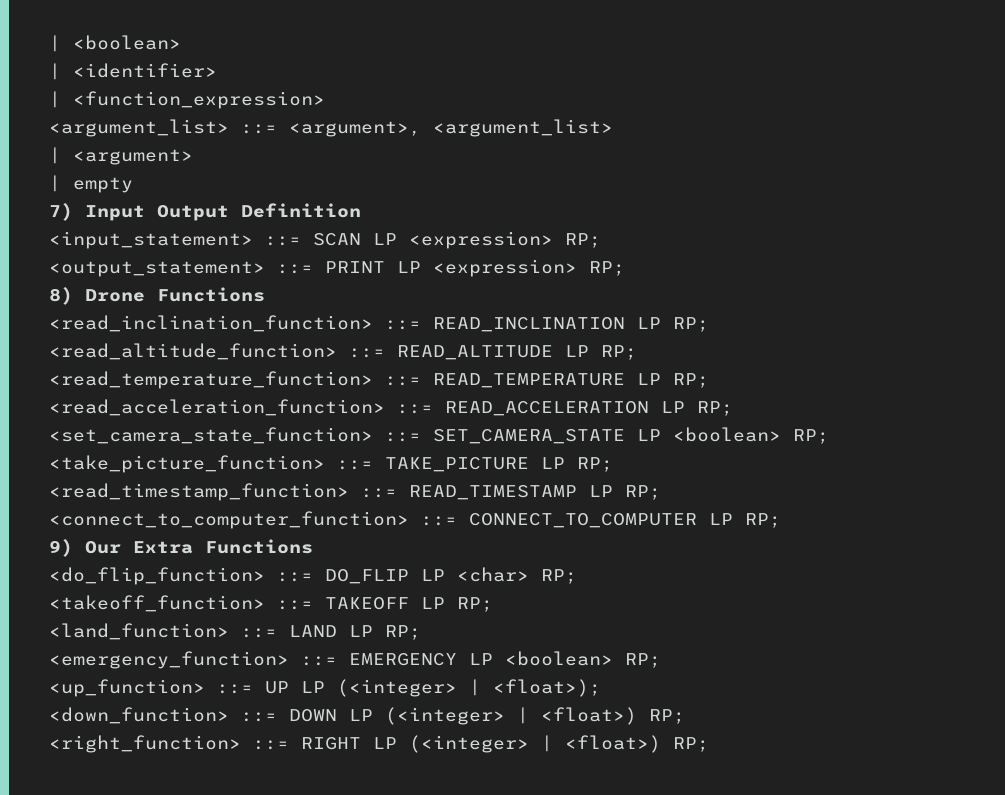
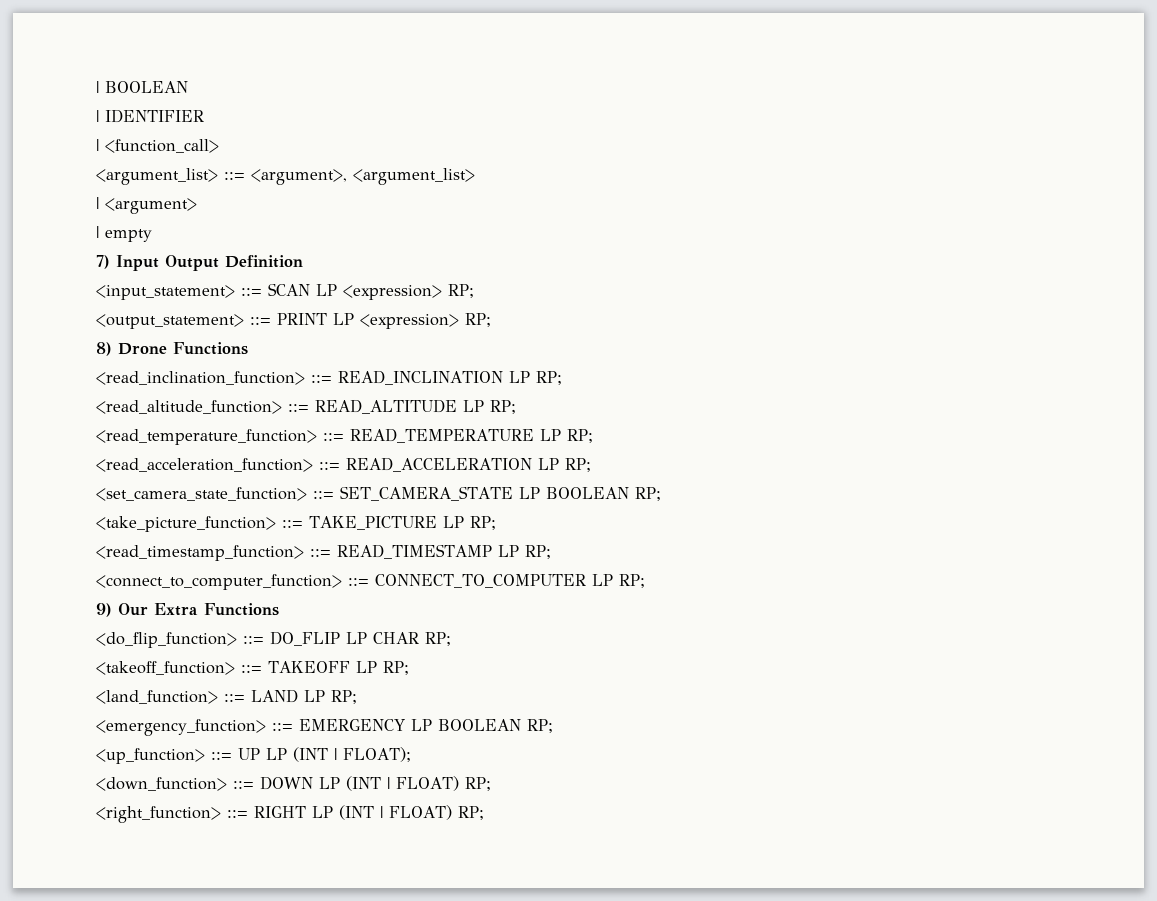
- | <boolean>
- | <identifier>
- | <function_expression>
+ | BOOLEAN
+ | IDENTIFIER
+ | <function_call>
- <set_camera_state_function> ::= SET_CAMERA_STATE LP <boolean> RP;
+ <set_camera_state_function> ::= SET_CAMERA_STATE LP BOOLEAN RP;
- <do_flip_function> ::= DO_FLIP LP <char> RP;
+ <do_flip_function> ::= DO_FLIP LP CHAR RP;
- <emergency_function> ::= EMERGENCY LP <boolean> RP;
+ <emergency_function> ::= EMERGENCY LP BOOLEAN RP;
- <up_function> ::= UP LP (<integer> | <float>);
+ <up_function> ::= UP LP (INT | FLOAT);
- <down_function> ::= DOWN LP (<integer> | <float>) RP;
+ <down_function> ::= DOWN LP (INT | FLOAT) RP;
- <right_function> ::= RIGHT LP (<integer> | <float>) RP;
+ <right_function> ::= RIGHT LP (INT | FLOAT) RP;

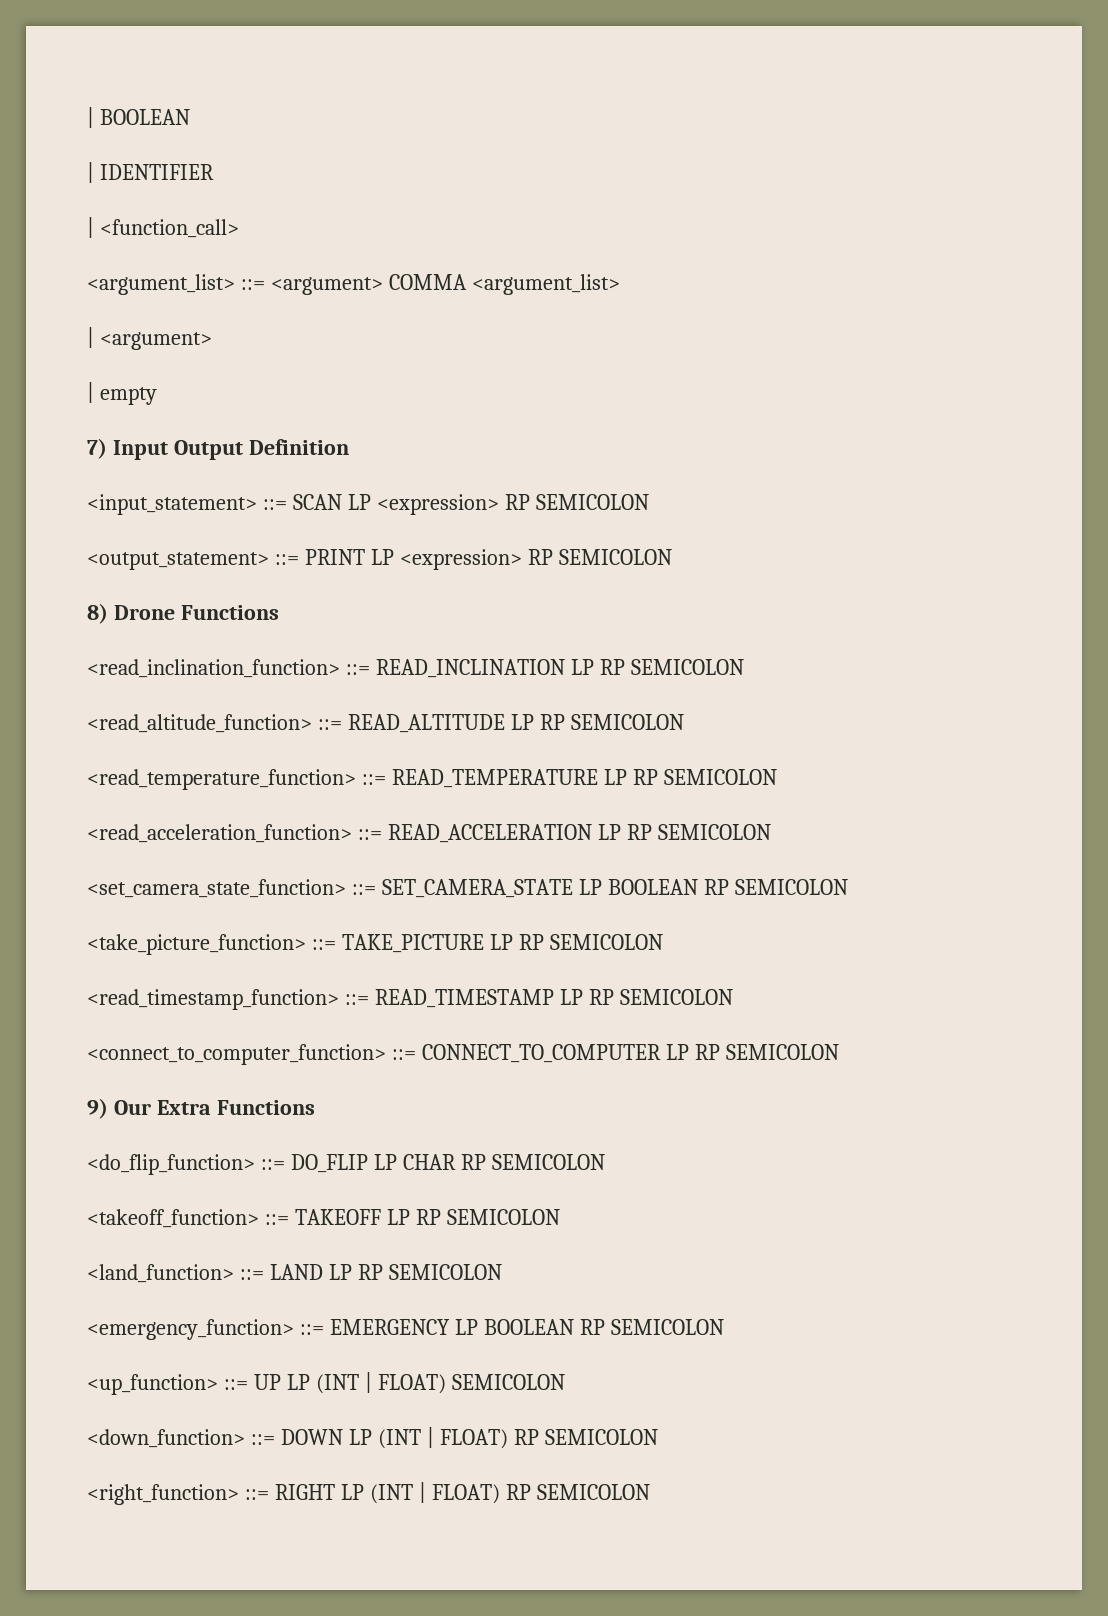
- <argument_list> ::= <argument>, <argument_list>
+ <argument_list> ::= <argument> COMMA <argument_list>
- <input_statement> ::= SCAN LP <expression> RP;
+ <input_statement> ::= SCAN LP <expression> RP SEMICOLON
- <output_statement> ::= PRINT LP <expression> RP;
+ <output_statement> ::= PRINT LP <expression> RP SEMICOLON
- <read_inclination_function> ::= READ_INCLINATION LP RP;
+ <read_inclination_function> ::= READ_INCLINATION LP RP SEMICOLON
- <read_altitude_function> ::= READ_ALTITUDE LP RP;
+ <read_altitude_function> ::= READ_ALTITUDE LP RP SEMICOLON
- <read_temperature_function> ::= READ_TEMPERATURE LP RP;
+ <read_temperature_function> ::= READ_TEMPERATURE LP RP SEMICOLON
- <read_acceleration_function> ::= READ_ACCELERATION LP RP;
+ <read_acceleration_function> ::= READ_ACCELERATION LP RP SEMICOLON
- <set_camera_state_function> ::= SET_CAMERA_STATE LP BOOLEAN RP;
+ <set_camera_state_function> ::= SET_CAMERA_STATE LP BOOLEAN RP SEMICOLON
- <take_picture_function> ::= TAKE_PICTURE LP RP;
+ <take_picture_function> ::= TAKE_PICTURE LP RP SEMICOLON
- <read_timestamp_function> ::= READ_TIMESTAMP LP RP;
+ <read_timestamp_function> ::= READ_TIMESTAMP LP RP SEMICOLON
- <connect_to_computer_function> ::= CONNECT_TO_COMPUTER LP RP;
+ <connect_to_computer_function> ::= CONNECT_TO_COMPUTER LP RP SEMICOLON
- <do_flip_function> ::= DO_FLIP LP CHAR RP;
+ <do_flip_function> ::= DO_FLIP LP CHAR RP SEMICOLON
- <takeoff_function> ::= TAKEOFF LP RP;
+ <takeoff_function> ::= TAKEOFF LP RP SEMICOLON
- <land_function> ::= LAND LP RP;
+ <land_function> ::= LAND LP RP SEMICOLON
- <emergency_function> ::= EMERGENCY LP BOOLEAN RP;
+ <emergency_function> ::= EMERGENCY LP BOOLEAN RP SEMICOLON
- <up_function> ::= UP LP (INT | FLOAT);
+ <up_function> ::= UP LP (INT | FLOAT) SEMICOLON
- <down_function> ::= DOWN LP (INT | FLOAT) RP;
+ <down_function> ::= DOWN LP (INT | FLOAT) RP SEMICOLON
- <right_function> ::= RIGHT LP (INT | FLOAT) RP;
+ <right_function> ::= RIGHT LP (INT | FLOAT) RP SEMICOLON

